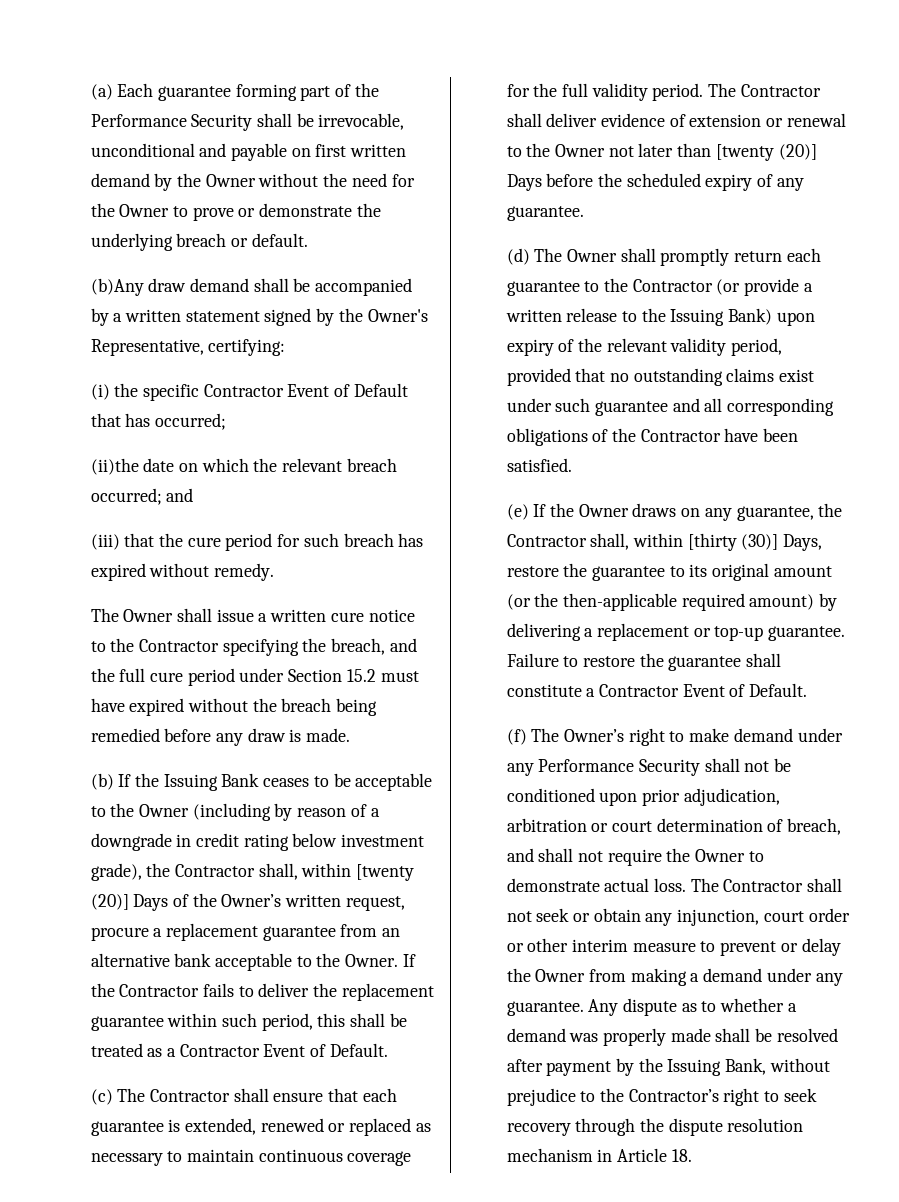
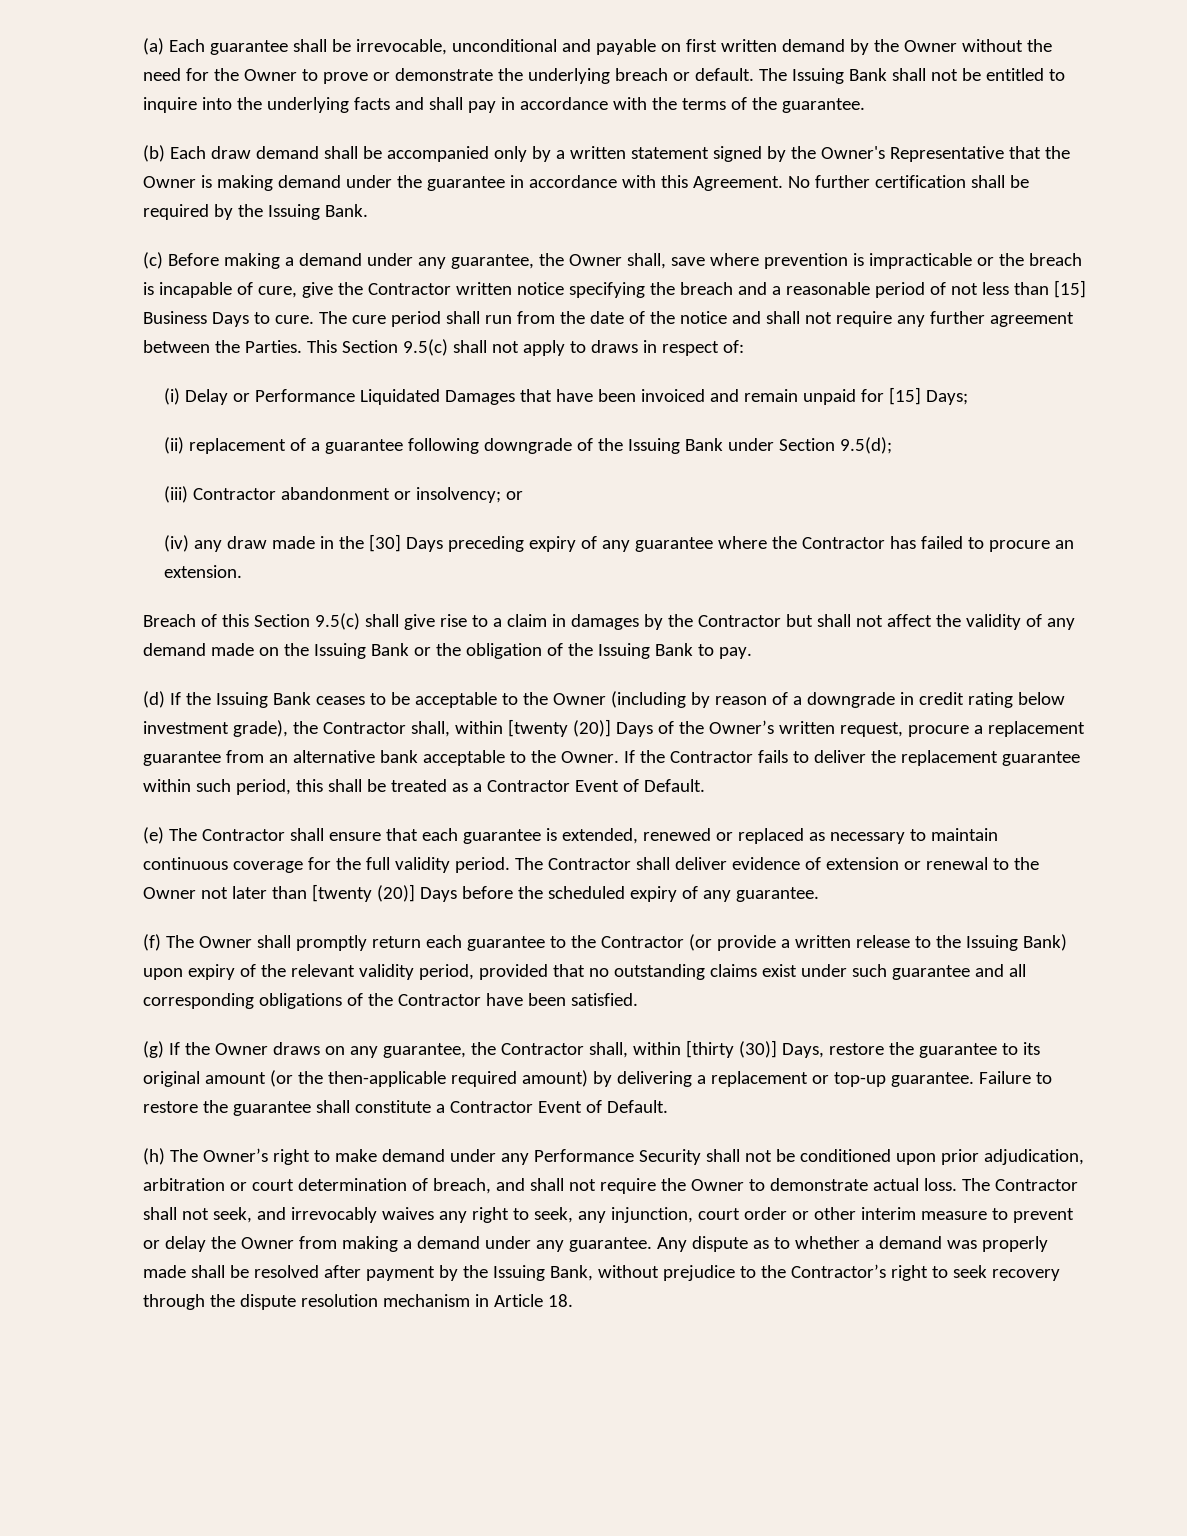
- (a) Each guarantee forming part of the Performance Security shall be irrevocable, unconditional and payable on first written demand by the Owner without the need for the Owner to prove or demonstrate the underlying breach or default.
- (b)Any draw demand shall be accompanied by a written statement signed by the Owner's Representative, certifying:
- (i) the specific Contractor Event of Default that has occurred;
- (ii)the date on which the relevant breach occurred; and
- (iii) that the cure period for such breach has expired without remedy.
- The Owner shall issue a written cure notice to the Contractor specifying the breach, and the full cure period under Section 15.2 must have expired without the breach being remedied before any draw is made.
- (b) If the Issuing Bank ceases to be acceptable to the Owner (including by reason of a downgrade in credit rating below investment grade), the Contractor shall, within [twenty (20)] Days of the Owner’s written request, procure a replacement guarantee from an alternative bank acceptable to the Owner.
+ (a) Each guarantee shall be irrevocable, unconditional and payable on first written demand by the Owner without the need for the Owner to prove or demonstrate the underlying breach or default. The Issuing Bank shall not be entitled to inquire into the underlying facts and shall pay in accordance with the terms of the guarantee.
+ (b) Each draw demand shall be accompanied only by a written statement signed by the Owner's Representative that the Owner is making demand under the guarantee in accordance with this Agreement. No further certification shall be required by the Issuing Bank.
+ (c) Before making a demand under any guarantee, the Owner shall, save where prevention is impracticable or the breach is incapable of cure, give the Contractor written notice specifying the breach and a reasonable period of not less than [15] Business Days to cure. The cure period shall run from the date of the notice and shall not require any further agreement between the Parties. This Section 9.5(c) shall not apply to draws in respect of:
+ (i) Delay or Performance Liquidated Damages that have been invoiced and remain unpaid for [15] Days;
+ (ii) replacement of a guarantee following downgrade of the Issuing Bank under Section 9.5(d);
+ (iii) Contractor abandonment or insolvency; or
+ (iv) any draw made in the [30] Days preceding expiry of any guarantee where the Contractor has failed to procure an extension.
+ Breach of this Section 9.5(c) shall give rise to a claim in damages by the Contractor but shall not affect the validity of any demand made on the Issuing Bank or the obligation of the Issuing Bank to pay.
+ (d) If the Issuing Bank ceases to be acceptable to the Owner (including by reason of a downgrade in credit rating below investment grade), the Contractor shall, within [twenty (20)] Days of the Owner’s written request, procure a replacement guarantee from an alternative bank acceptable to the Owner.
- (c) The Contractor shall ensure that each guarantee is extended, renewed or replaced as necessary to maintain continuous coverage for the full validity period.
+ (e) The Contractor shall ensure that each guarantee is extended, renewed or replaced as necessary to maintain continuous coverage for the full validity period.
- (d) The Owner shall promptly return each guarantee to the Contractor (or provide a written release to the Issuing Bank) upon expiry of the relevant validity period, provided that no outstanding claims exist under such guarantee and all corresponding obligations of the Contractor have been satisfied.
+ (f) The Owner shall promptly return each guarantee to the Contractor (or provide a written release to the Issuing Bank) upon expiry of the relevant validity period, provided that no outstanding claims exist under such guarantee and all corresponding obligations of the Contractor have been satisfied.
- (e) If the Owner draws on any guarantee, the Contractor shall, within [thirty (30)] Days, restore the guarantee to its original amount (or the then-applicable required amount) by delivering a replacement or top-up guarantee.
+ (g) If the Owner draws on any guarantee, the Contractor shall, within [thirty (30)] Days, restore the guarantee to its original amount (or the then-applicable required amount) by delivering a replacement or top-up guarantee.
- (f) The Owner’s right to make demand under any Performance Security shall not be conditioned upon prior adjudication, arbitration or court determination of breach, and shall not require the Owner to demonstrate actual loss.
+ (h) The Owner’s right to make demand under any Performance Security shall not be conditioned upon prior adjudication, arbitration or court determination of breach, and shall not require the Owner to demonstrate actual loss.
- The Contractor shall not seek or obtain any injunction, court order or other interim measure to prevent or delay the Owner from making a demand under any guarantee.
+ The Contractor shall not seek, and irrevocably waives any right to seek, any injunction, court order or other interim measure to prevent or delay the Owner from making a demand under any guarantee.

